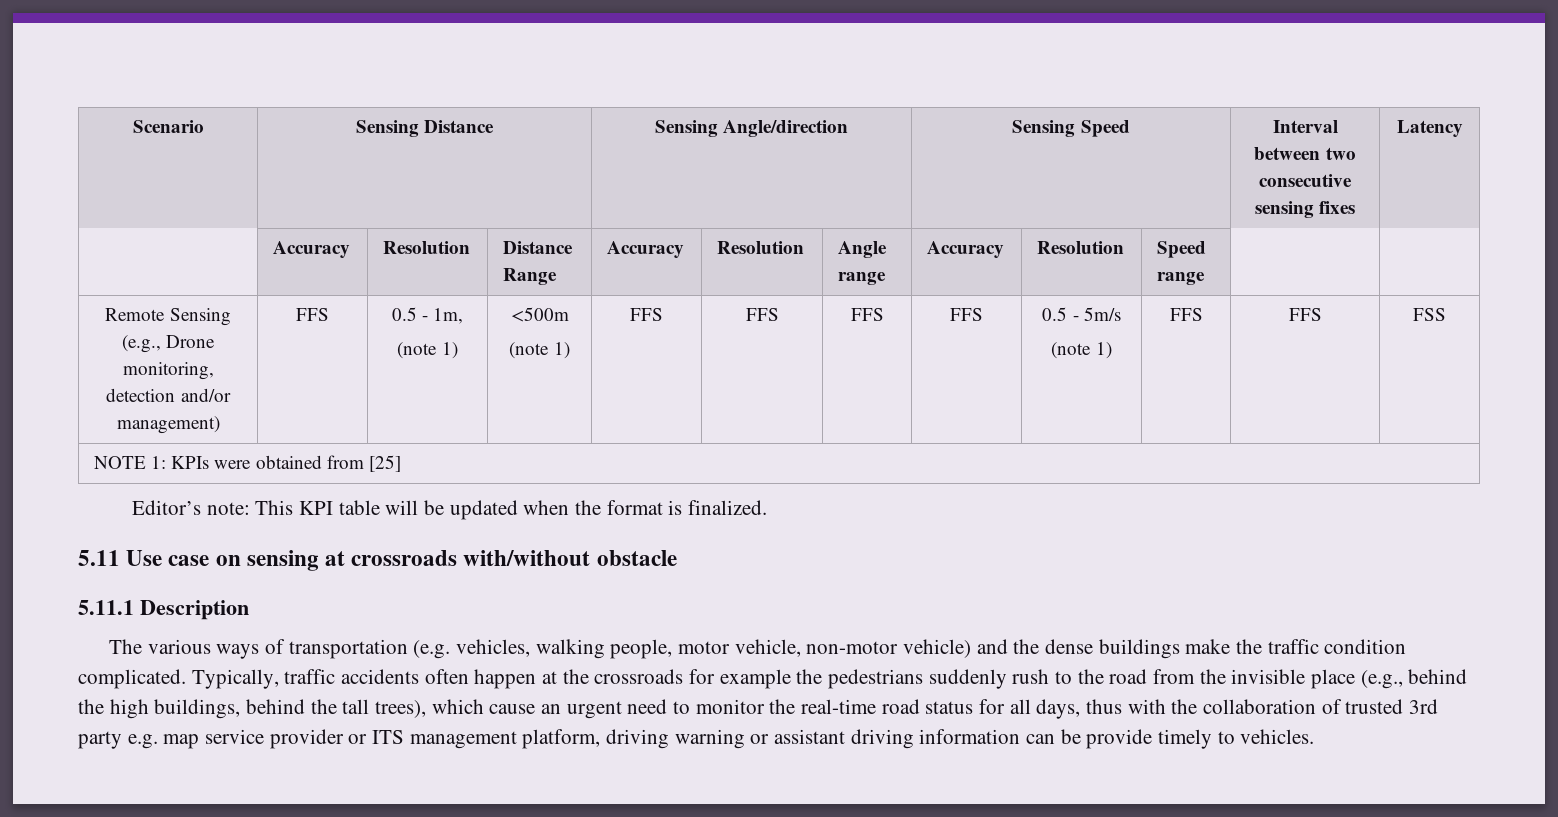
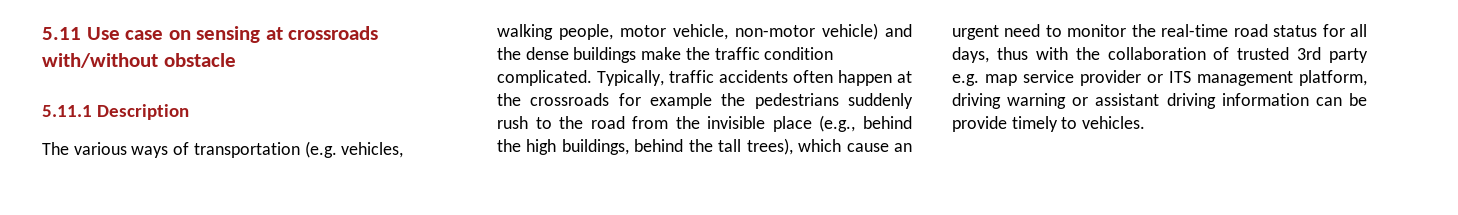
- Scenario | Sensing Distance | Sensing Angle/direction | Sensing Speed | Interval between two consecutive sensing fixes | Latency
- | Accuracy | Resolution | Distance Range | Accuracy | Resolution | Angle range | Accuracy | Resolution | Speed range | |
- Remote Sensing (e.g., Drone monitoring, detection and/or management) | FFS | 0.5 - 1m,
- (note 1) | <500m
- (note 1) | FFS | FFS | FFS | FFS | 0.5 - 5m/s
- (note 1) | FFS | FFS | FSS
- NOTE 1: KPIs were obtained from [25]
- Editor’s note: This KPI table will be updated when the format is finalized.

